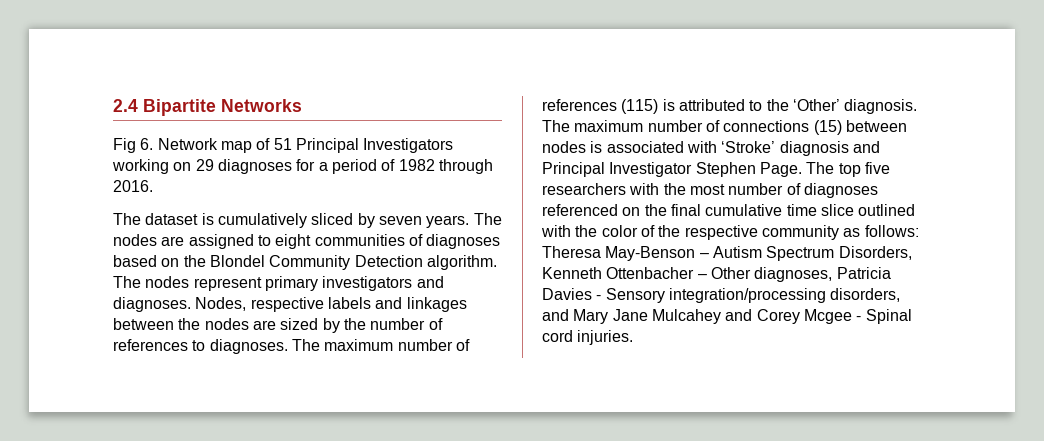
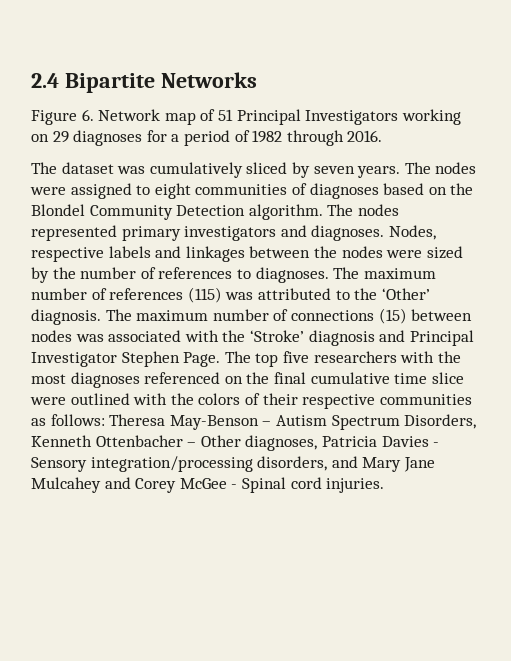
- Fig 6. Network map of 51 Principal Investigators working on 29 diagnoses for a period of 1982 through 2016.
+ Figure 6. Network map of 51 Principal Investigators working on 29 diagnoses for a period of 1982 through 2016.
- The dataset is cumulatively sliced by seven years.
+ The dataset was cumulatively sliced by seven years.
- The nodes are assigned to eight communities of diagnoses based on the Blondel Community Detection algorithm.
+ The nodes were assigned to eight communities of diagnoses based on the Blondel Community Detection algorithm.
- The nodes represent primary investigators and diagnoses.
+ The nodes represented primary investigators and diagnoses.
- Nodes, respective labels and linkages between the nodes are sized by the number of references to diagnoses.
+ Nodes, respective labels and linkages between the nodes were sized by the number of references to diagnoses.
- The maximum number of references (115) is attributed to the ‘Other’ diagnosis.
+ The maximum number of references (115) was attributed to the ‘Other’ diagnosis.
- The maximum number of connections (15) between nodes is associated with ‘Stroke’ diagnosis and Principal Investigator Stephen Page.
+ The maximum number of connections (15) between nodes was associated with the ‘Stroke’ diagnosis and Principal Investigator Stephen Page.
- The top five researchers with the most number of diagnoses referenced on the final cumulative time slice outlined with the color of the respective community as follows: Theresa May-Benson – Autism Spectrum Disorders, Kenneth Ottenbacher – Other diagnoses, Patricia Davies - Sensory integration/processing disorders, and Mary Jane Mulcahey and Corey Mcgee - Spinal cord injuries.
+ The top five researchers with the most diagnoses referenced on the final cumulative time slice were outlined with the colors of their respective communities as follows: Theresa May-Benson – Autism Spectrum Disorders, Kenneth Ottenbacher – Other diagnoses, Patricia Davies - Sensory integration/processing disorders, and Mary Jane Mulcahey and Corey McGee - Spinal cord injuries.

